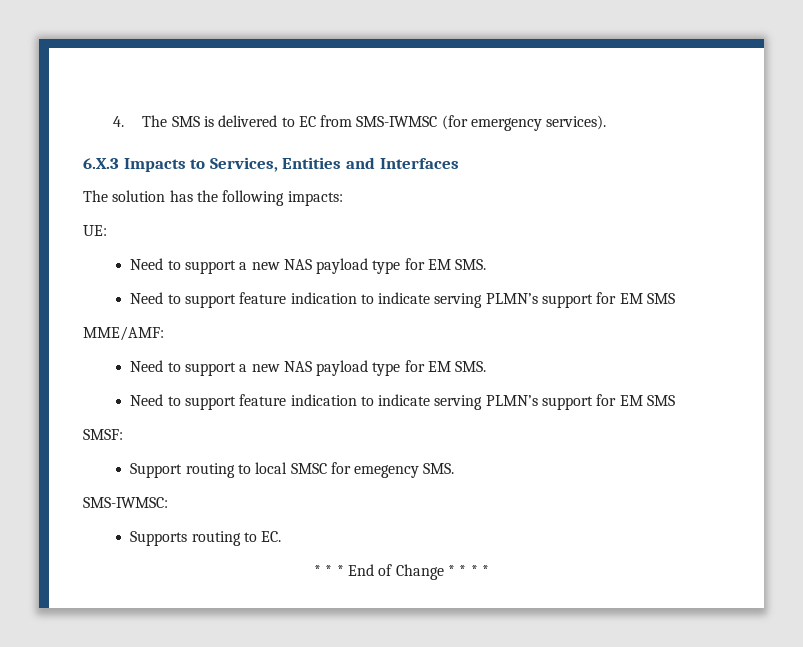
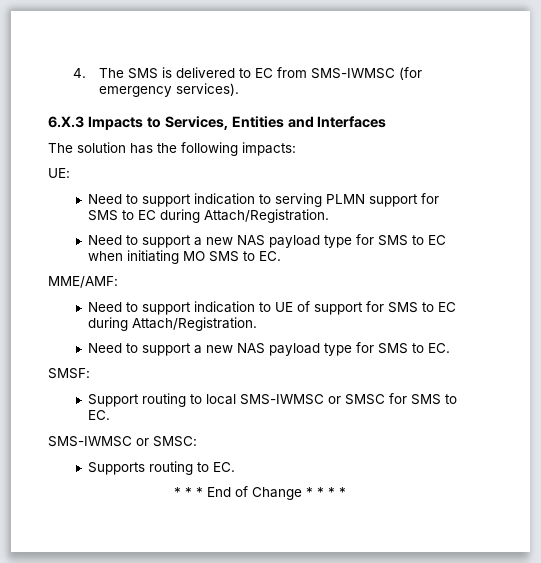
  UE:
- Need to support a new NAS payload type for EM SMS.
- Need to support feature indication to indicate serving PLMN’s support for EM SMS
+ Need to support indication to serving PLMN support for SMS to EC during Attach/Registration.
+ Need to support a new NAS payload type for SMS to EC when initiating MO SMS to EC.
  MME/AMF:
- Need to support a new NAS payload type for EM SMS.
- Need to support feature indication to indicate serving PLMN’s support for EM SMS
+ Need to support indication to UE of support for SMS to EC during Attach/Registration.
+ Need to support a new NAS payload type for SMS to EC.
- Support routing to local SMSC for emegency SMS.
- SMS-IWMSC:
+ Support routing to local SMS-IWMSC or SMSC for SMS to EC.
+ SMS-IWMSC or SMSC:

